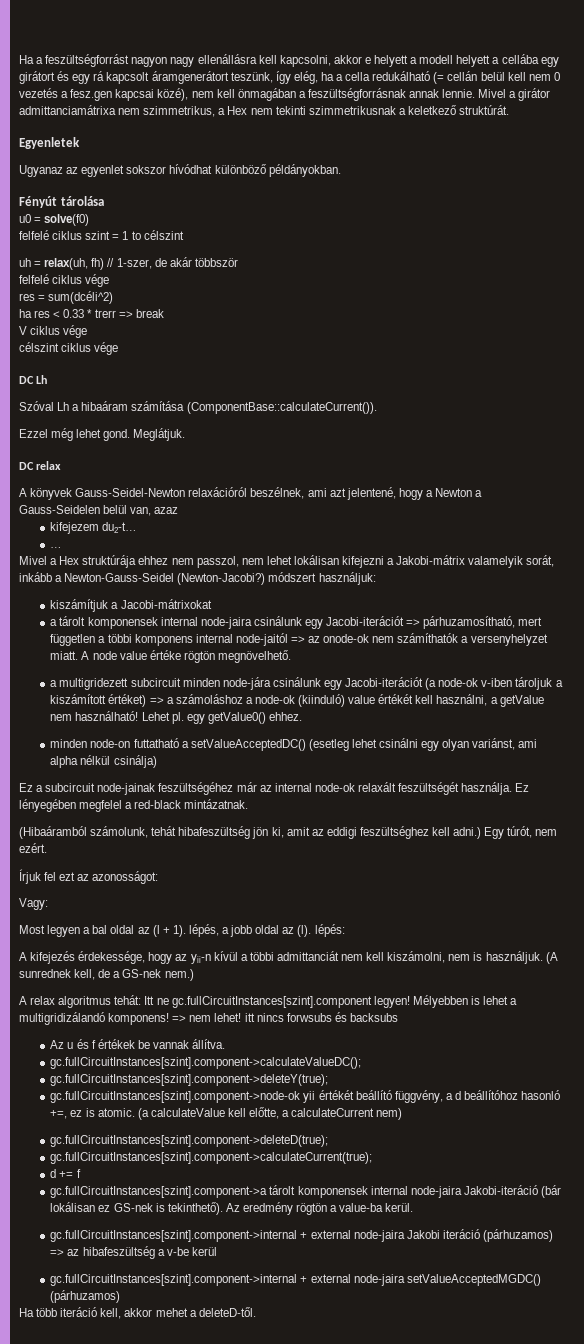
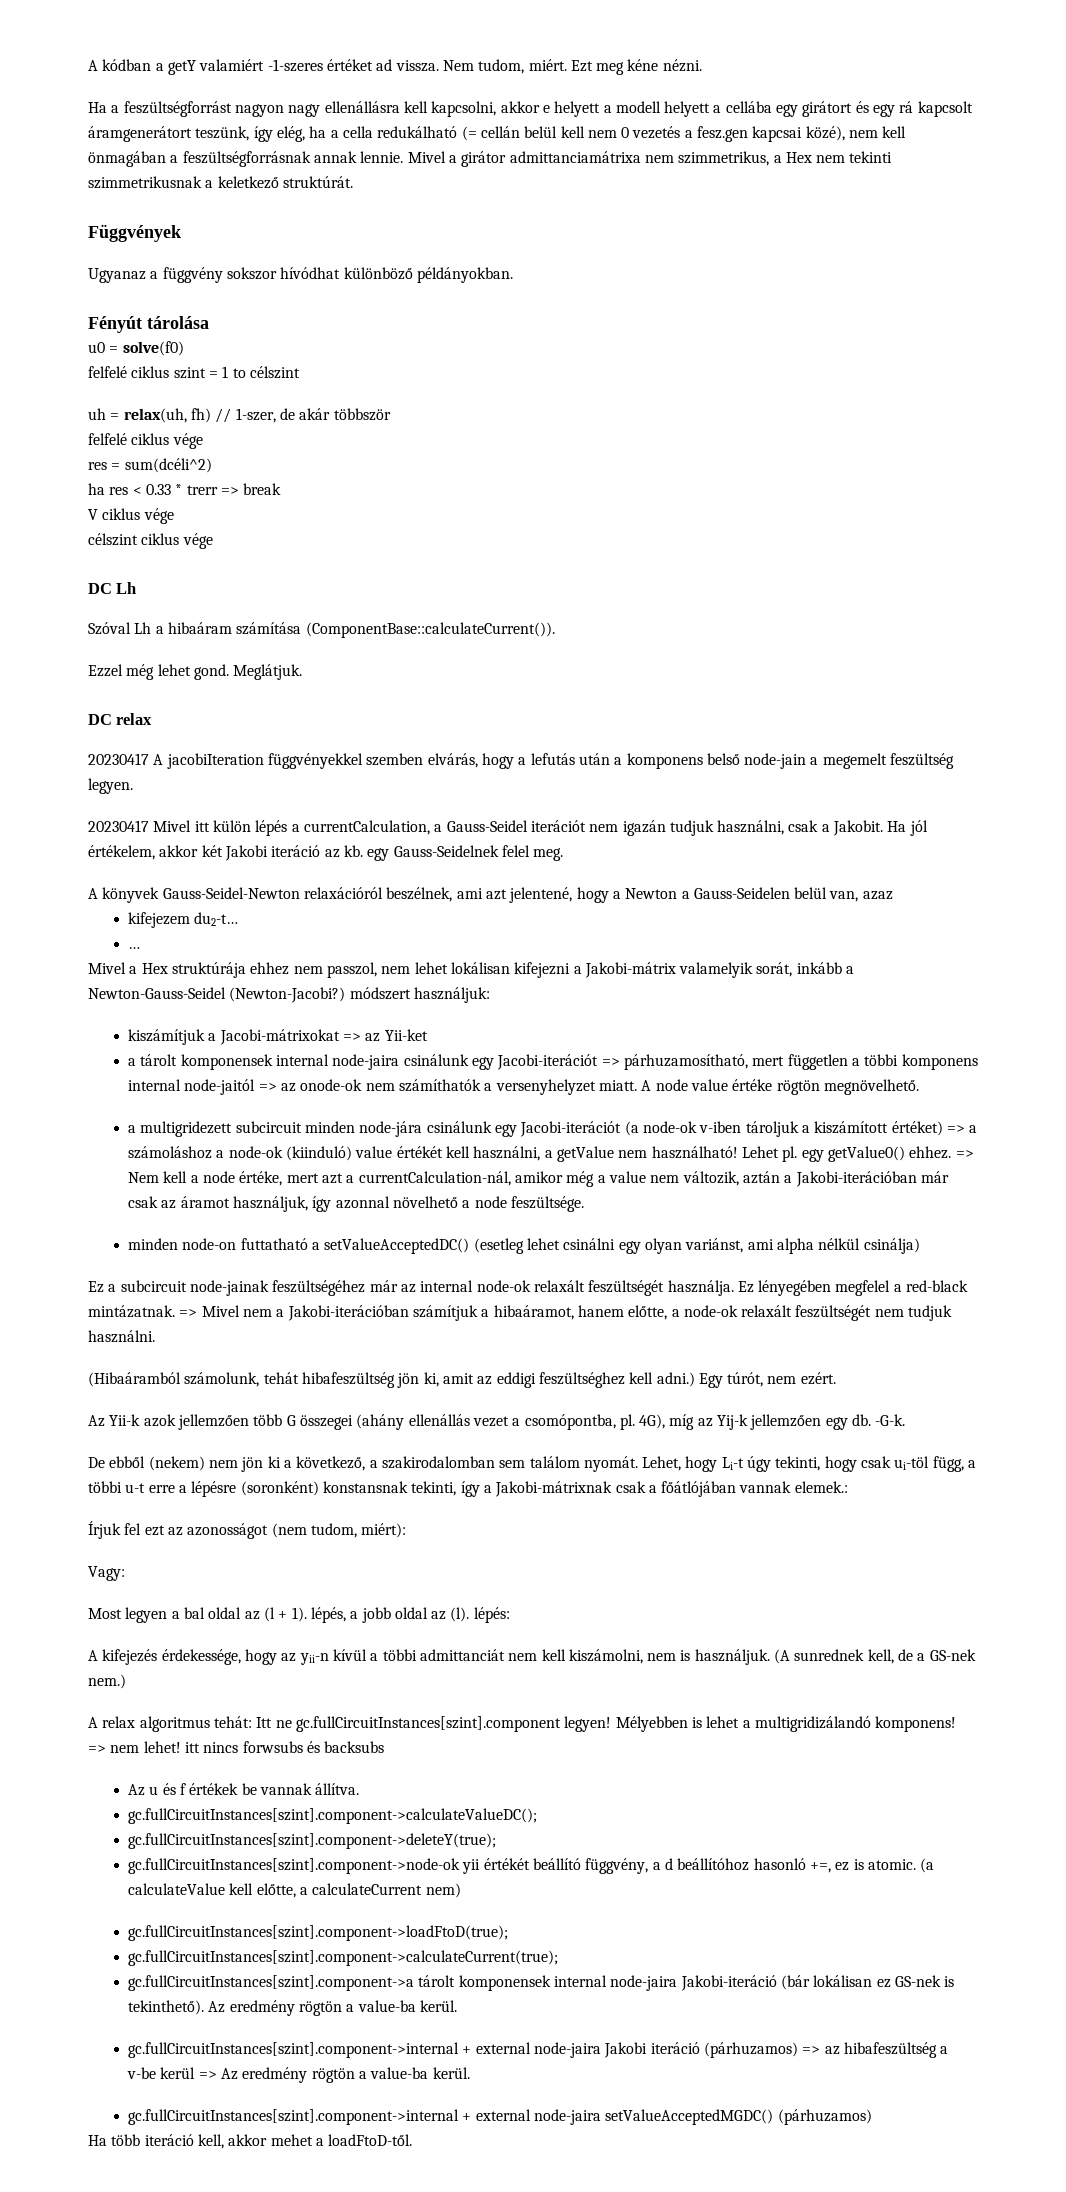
+ A kódban a getY valamiért -1-szeres értéket ad vissza. Nem tudom, miért. Ezt meg kéne nézni.
- Egyenletek
+ Függvények
- Ugyanaz az egyenlet sokszor hívódhat különböző példányokban.
+ Ugyanaz a függvény sokszor hívódhat különböző példányokban.
+ 20230417 A jacobiIteration függvényekkel szemben elvárás, hogy a lefutás után a komponens belső node-jain a megemelt feszültség legyen.
+ 20230417 Mivel itt külön lépés a currentCalculation, a Gauss-Seidel iterációt nem igazán tudjuk használni, csak a Jakobit. Ha jól értékelem, akkor két Jakobi iteráció az kb. egy Gauss-Seidelnek felel meg.
- kiszámítjuk a Jacobi-mátrixokat
+ kiszámítjuk a Jacobi-mátrixokat => az Yii-ket
+ => Nem kell a node értéke, mert azt a currentCalculation-nál, amikor még a value nem változik, aztán a Jakobi-iterációban már csak az áramot használjuk, így azonnal növelhető a node feszültsége.
+ => Mivel nem a Jakobi-iterációban számítjuk a hibaáramot, hanem előtte, a node-ok relaxált feszültségét nem tudjuk használni.
+ Az Yii-k azok jellemzően több G összegei (ahány ellenállás vezet a csomópontba, pl. 4G), míg az Yij-k jellemzően egy db. -G-k.
+ De ebből (nekem) nem jön ki a következő, a szakirodalomban sem találom nyomát. Lehet, hogy Li-t úgy tekinti, hogy csak ui-töl függ, a többi u-t erre a lépésre (soronként) konstansnak tekinti, így a Jakobi-mátrixnak csak a főátlójában vannak elemek.:
- Írjuk fel ezt az azonosságot:
+ Írjuk fel ezt az azonosságot (nem tudom, miért):
- gc.fullCircuitInstances[szint].component->deleteD(true);
+ gc.fullCircuitInstances[szint].component->loadFtoD(true);
- d += f
- gc.fullCircuitInstances[szint].component->internal + external node-jaira Jakobi iteráció (párhuzamos) => az hibafeszültség a v-be kerül
+ gc.fullCircuitInstances[szint].component->internal + external node-jaira Jakobi iteráció (párhuzamos) => az hibafeszültség a v-be kerül => Az eredmény rögtön a value-ba kerül.
- Ha több iteráció kell, akkor mehet a deleteD-től.
+ Ha több iteráció kell, akkor mehet a loadFtoD-től.

